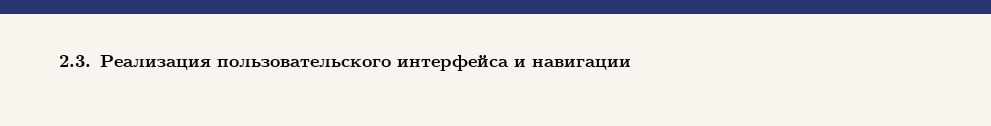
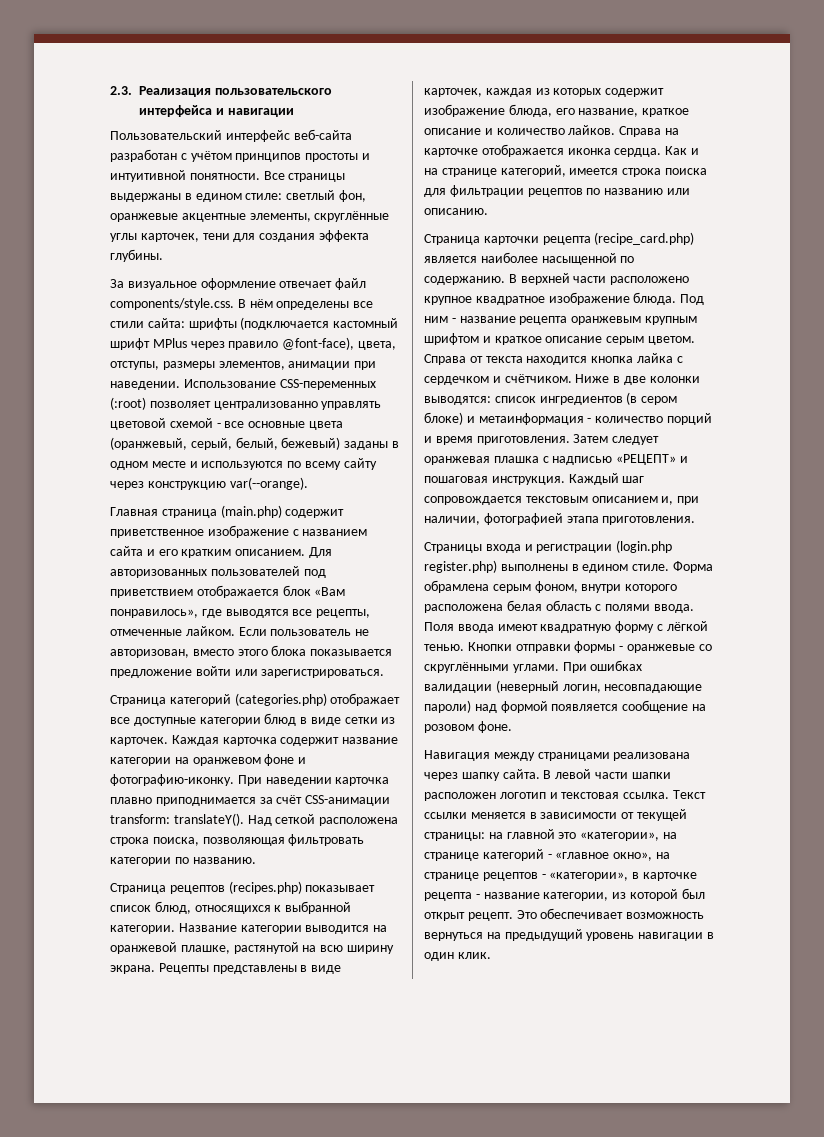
+ Пользовательский интерфейс веб-сайта разработан с учётом принципов простоты и интуитивной понятности. Все страницы выдержаны в едином стиле: светлый фон, оранжевые акцентные элементы, скруглённые углы карточек, тени для создания эффекта глубины.
+ За визуальное оформление отвечает файл components/style.css. В нём определены все стили сайта: шрифты (подключается кастомный шрифт MPlus через правило @font-face), цвета, отступы, размеры элементов, анимации при наведении. Использование CSS-переменных (:root) позволяет централизованно управлять цветовой схемой - все основные цвета (оранжевый, серый, белый, бежевый) заданы в одном месте и используются по всему сайту через конструкцию var(--orange).
+ Главная страница (main.php) содержит приветственное изображение с названием сайта и его кратким описанием. Для авторизованных пользователей под приветствием отображается блок «Вам понравилось», где выводятся все рецепты, отмеченные лайком. Если пользователь не авторизован, вместо этого блока показывается предложение войти или зарегистрироваться.
+ Страница категорий (categories.php) отображает все доступные категории блюд в виде сетки из карточек. Каждая карточка содержит название категории на оранжевом фоне и фотографию-иконку. При наведении карточка плавно приподнимается за счёт CSS-анимации transform: translateY(). Над сеткой расположена строка поиска, позволяющая фильтровать категории по названию.
+ Страница рецептов (recipes.php) показывает список блюд, относящихся к выбранной категории. Название категории выводится на оранжевой плашке, растянутой на всю ширину экрана. Рецепты представлены в виде карточек, каждая из которых содержит изображение блюда, его название, краткое описание и количество лайков. Справа на карточке отображается иконка сердца. Как и на странице категорий, имеется строка поиска для фильтрации рецептов по названию или описанию.
+ Страница карточки рецепта (recipe_card.php) является наиболее насыщенной по содержанию. В верхней части расположено крупное квадратное изображение блюда. Под ним - название рецепта оранжевым крупным шрифтом и краткое описание серым цветом. Справа от текста находится кнопка лайка с сердечком и счётчиком. Ниже в две колонки выводятся: список ингредиентов (в сером блоке) и метаинформация - количество порций и время приготовления. Затем следует оранжевая плашка с надписью «РЕЦЕПТ» и пошаговая инструкция. Каждый шаг сопровождается текстовым описанием и, при наличии, фотографией этапа приготовления.
+ Страницы входа и регистрации (login.php register.php) выполнены в едином стиле. Форма обрамлена серым фоном, внутри которого расположена белая область с полями ввода. Поля ввода имеют квадратную форму с лёгкой тенью. Кнопки отправки формы - оранжевые со скруглёнными углами. При ошибках валидации (неверный логин, несовпадающие пароли) над формой появляется сообщение на розовом фоне.
+ Навигация между страницами реализована через шапку сайта. В левой части шапки расположен логотип и текстовая ссылка. Текст ссылки меняется в зависимости от текущей страницы: на главной это «категории», на странице категорий - «главное окно», на странице рецептов - «категории», в карточке рецепта - название категории, из которой был открыт рецепт. Это обеспечивает возможность вернуться на предыдущий уровень навигации в один клик.

